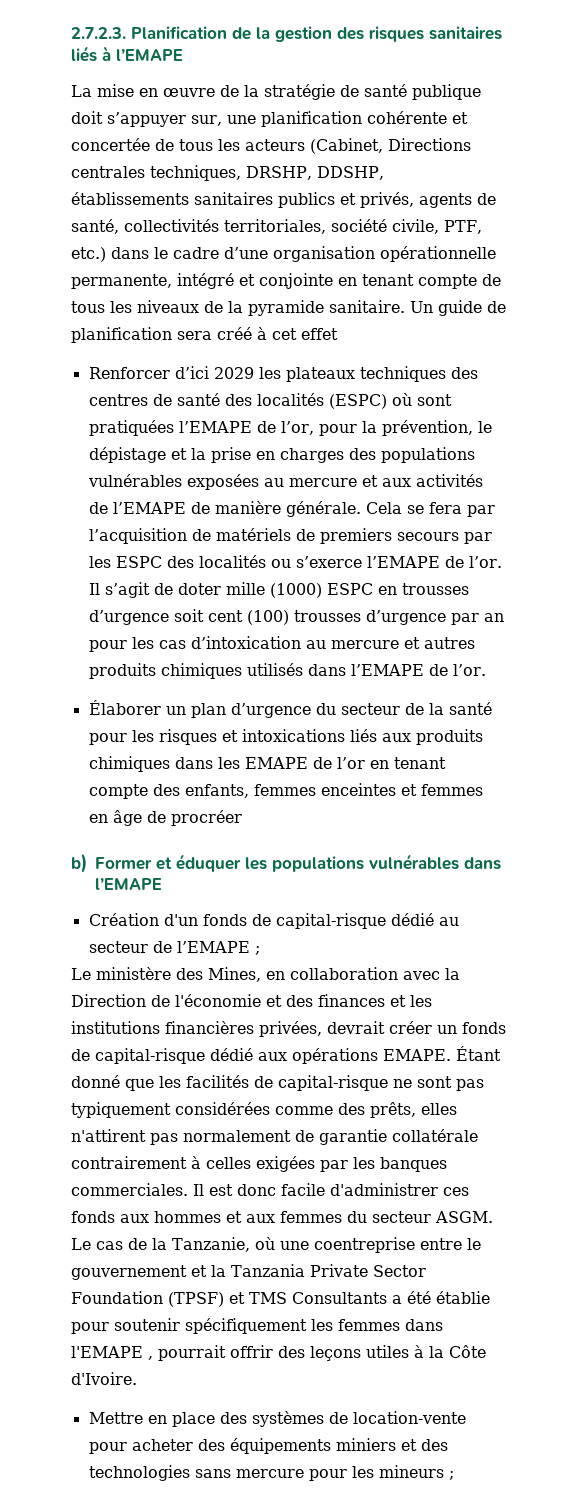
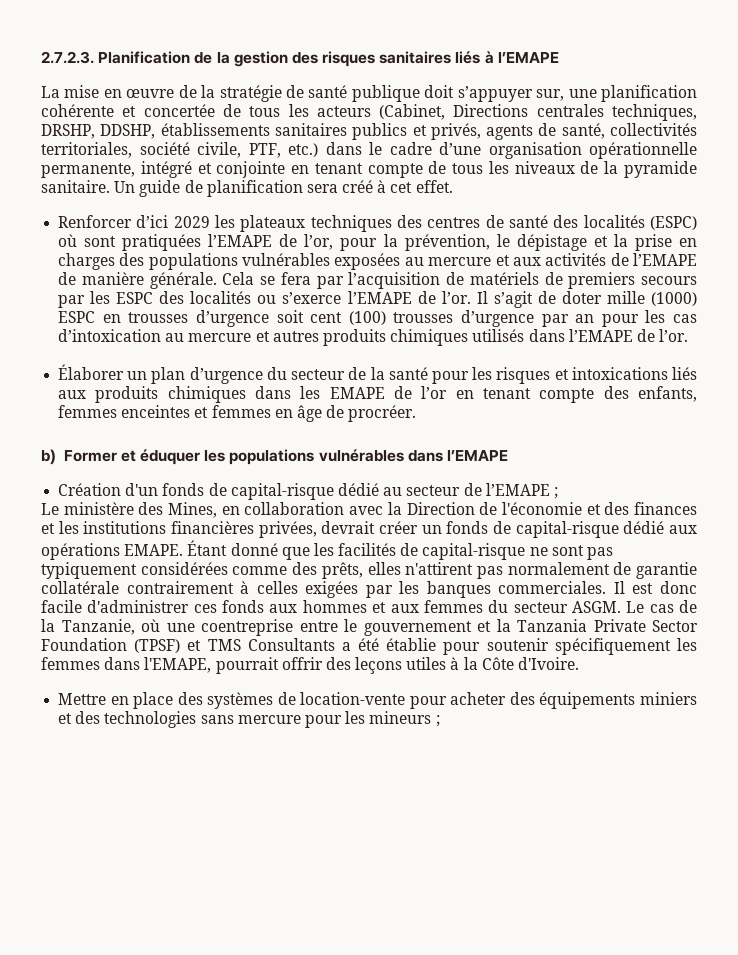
- Un guide de planification sera créé à cet effet
+ Un guide de planification sera créé à cet effet.
- Élaborer un plan d’urgence du secteur de la santé pour les risques et intoxications liés aux produits chimiques dans les EMAPE de l’or en tenant compte des enfants, femmes enceintes et femmes en âge de procréer
+ Élaborer un plan d’urgence du secteur de la santé pour les risques et intoxications liés aux produits chimiques dans les EMAPE de l’or en tenant compte des enfants, femmes enceintes et femmes en âge de procréer.
- Le cas de la Tanzanie, où une coentreprise entre le gouvernement et la Tanzania Private Sector Foundation (TPSF) et TMS Consultants a été établie pour soutenir spécifiquement les femmes dans l'EMAPE , pourrait offrir des leçons utiles à la Côte d'Ivoire.
+ Le cas de la Tanzanie, où une coentreprise entre le gouvernement et la Tanzania Private Sector Foundation (TPSF) et TMS Consultants a été établie pour soutenir spécifiquement les femmes dans l'EMAPE, pourrait offrir des leçons utiles à la Côte d'Ivoire.

